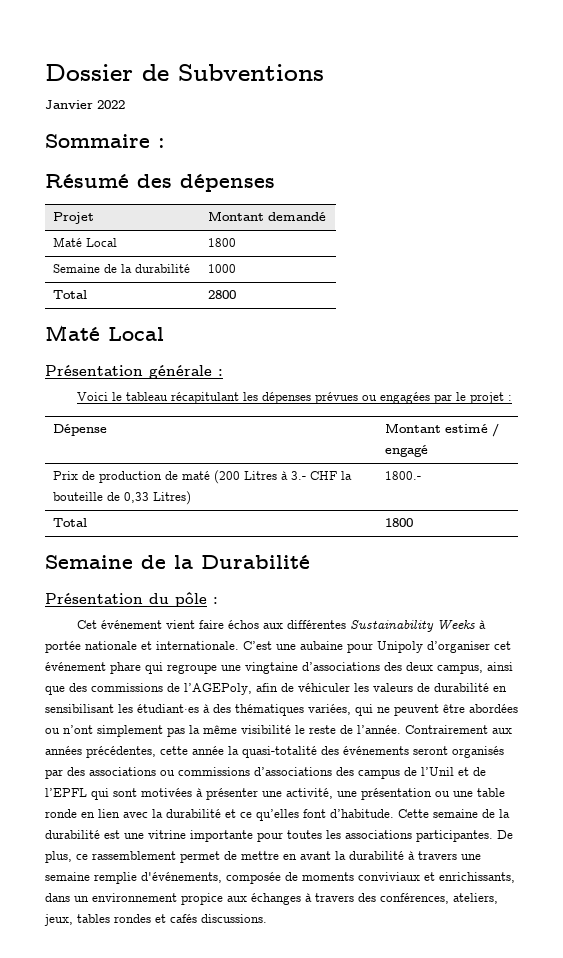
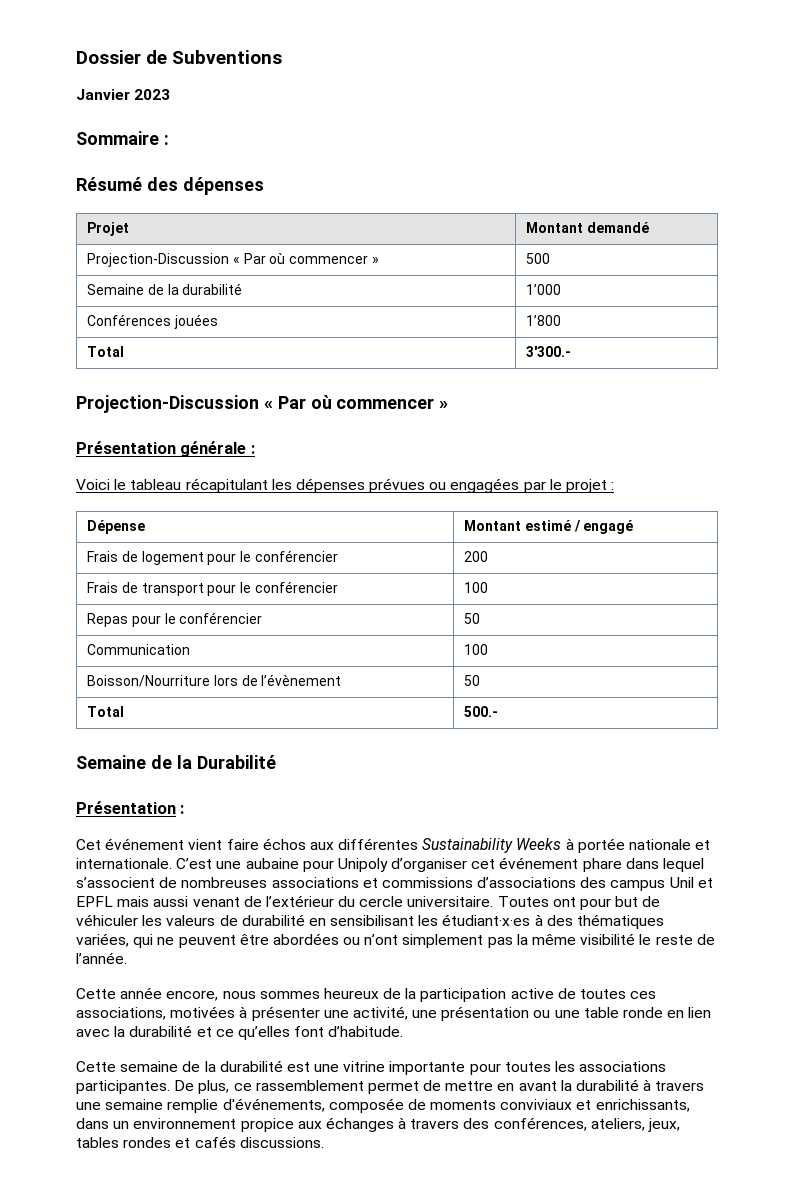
- Janvier 2022
+ Janvier 2023
- Maté Local | 1800
- Semaine de la durabilité | 1000
- Total | 2800
- Maté Local
+ Projection-Discussion « Par où commencer » | 500
+ Semaine de la durabilité | 1’000
+ Conférences jouées | 1’800
+ Total | 3'300.-
+ Projection-Discussion « Par où commencer »
- Prix de production de maté (200 Litres à 3.- CHF la bouteille de 0,33 Litres) | 1800.-
- Total | 1800
+ Frais de logement pour le conférencier | 200
+ Frais de transport pour le conférencier | 100
+ Repas pour le conférencier | 50
+ Communication | 100
+ Boisson/Nourriture lors de l’évènement | 50
+ Total | 500.-
- Présentation du pôle :
+ Présentation :
- C’est une aubaine pour Unipoly d’organiser cet événement phare qui regroupe une vingtaine d’associations des deux campus, ainsi que des commissions de l’AGEPoly, afin de véhiculer les valeurs de durabilité en sensibilisant les étudiant·es à des thématiques variées, qui ne peuvent être abordées ou n’ont simplement pas la même visibilité le reste de l’année. Contrairement aux années précédentes, cette année la quasi-totalité des événements seront organisés par des associations ou commissions d’associations des campus de l’Unil et de l’EPFL qui sont motivées à présenter une activité, une présentation ou une table ronde en lien avec la durabilité et ce qu’elles font d’habitude. Cette semaine de la durabilité est une vitrine importante pour toutes les associations participantes.
+ C’est une aubaine pour Unipoly d’organiser cet événement phare dans lequel s’associent de nombreuses associations et commissions d’associations des campus Unil et EPFL mais aussi venant de l’extérieur du cercle universitaire. Toutes ont pour but de véhiculer les valeurs de durabilité en sensibilisant les étudiant·x·es à des thématiques variées, qui ne peuvent être abordées ou n’ont simplement pas la même visibilité le reste de l’année.
+ Cette année encore, nous sommes heureux de la participation active de toutes ces associations, motivées à présenter une activité, une présentation ou une table ronde en lien avec la durabilité et ce qu’elles font d’habitude.
+ Cette semaine de la durabilité est une vitrine importante pour toutes les associations participantes.

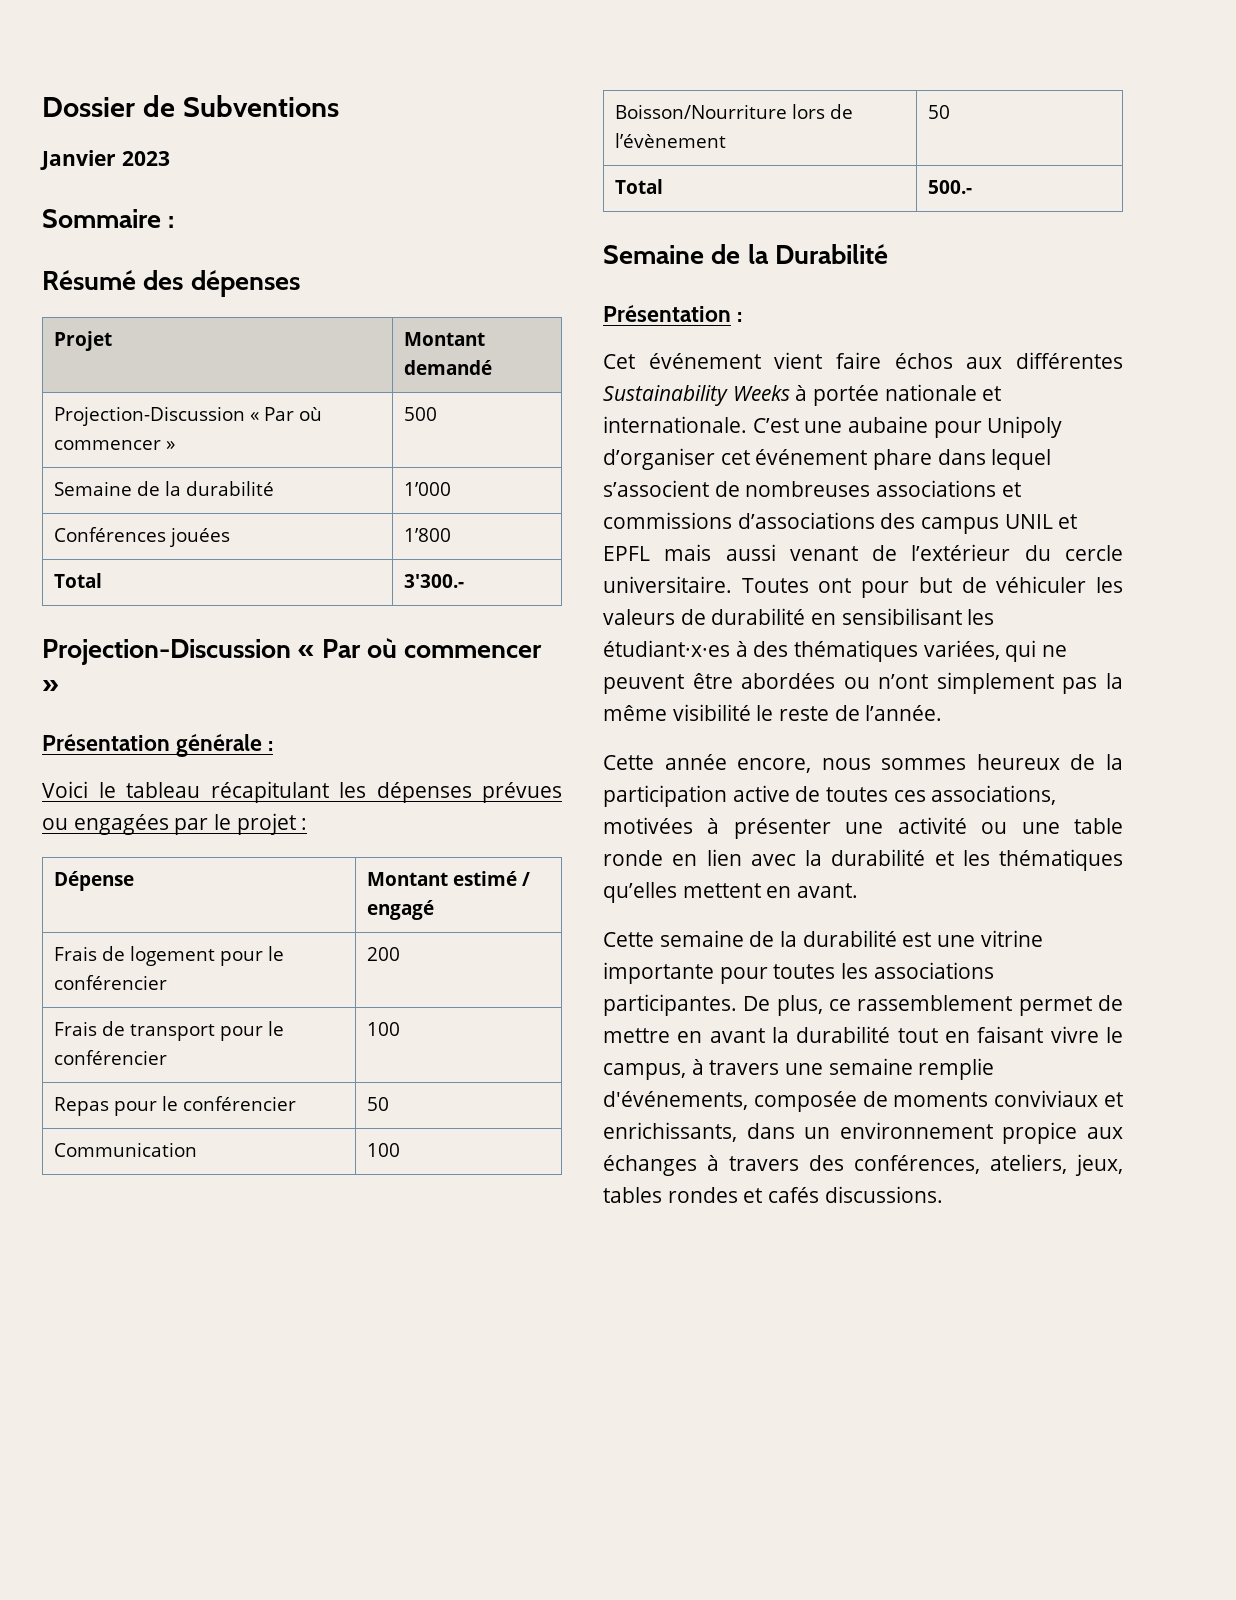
- C’est une aubaine pour Unipoly d’organiser cet événement phare dans lequel s’associent de nombreuses associations et commissions d’associations des campus Unil et EPFL mais aussi venant de l’extérieur du cercle universitaire.
+ C’est une aubaine pour Unipoly d’organiser cet événement phare dans lequel s’associent de nombreuses associations et commissions d’associations des campus UNIL et EPFL mais aussi venant de l’extérieur du cercle universitaire.
- Cette année encore, nous sommes heureux de la participation active de toutes ces associations, motivées à présenter une activité, une présentation ou une table ronde en lien avec la durabilité et ce qu’elles font d’habitude.
+ Cette année encore, nous sommes heureux de la participation active de toutes ces associations, motivées à présenter une activité ou une table ronde en lien avec la durabilité et les thématiques qu’elles mettent en avant.
- De plus, ce rassemblement permet de mettre en avant la durabilité à travers une semaine remplie d'événements, composée de moments conviviaux et enrichissants, dans un environnement propice aux échanges à travers des conférences, ateliers, jeux, tables rondes et cafés discussions.
+ De plus, ce rassemblement permet de mettre en avant la durabilité tout en faisant vivre le campus, à travers une semaine remplie d'événements, composée de moments conviviaux et enrichissants, dans un environnement propice aux échanges à travers des conférences, ateliers, jeux, tables rondes et cafés discussions.

